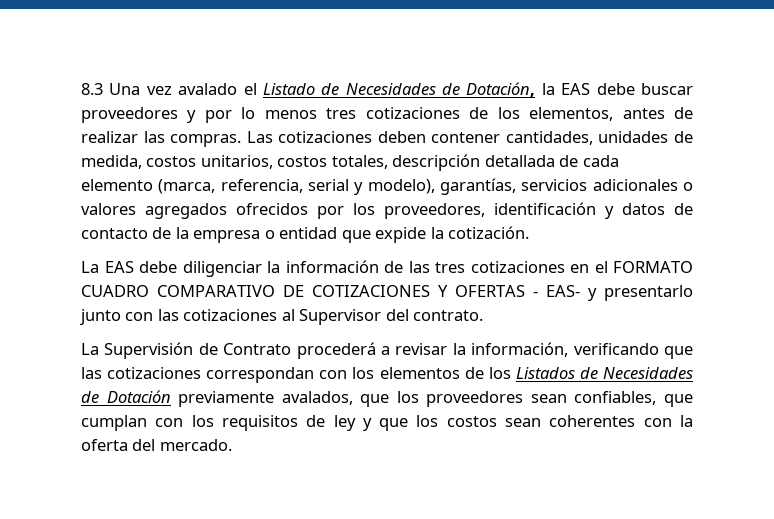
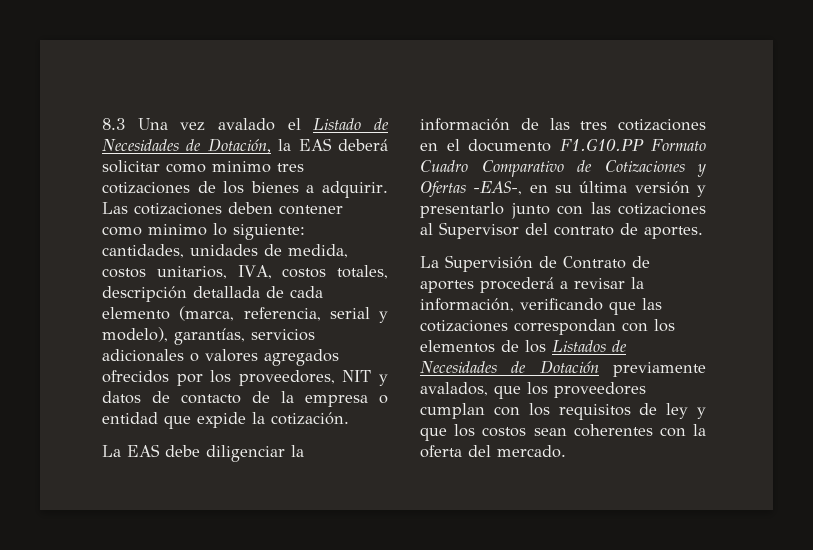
- 8.3 Una vez avalado el Listado de Necesidades de Dotación, la EAS debe buscar proveedores y por lo menos tres cotizaciones de los elementos, antes de realizar las compras. Las cotizaciones deben contener cantidades, unidades de medida, costos unitarios, costos totales, descripción detallada de cada elemento (marca, referencia, serial y modelo), garantías, servicios adicionales o valores agregados ofrecidos por los proveedores, identificación y datos de contacto de la empresa o entidad que expide la cotización.
+ 8.3 Una vez avalado el Listado de Necesidades de Dotación, la EAS deberá solicitar como minimo tres cotizaciones de los bienes a adquirir. Las cotizaciones deben contener como minimo lo siguiente: cantidades, unidades de medida, costos unitarios, IVA, costos totales, descripción detallada de cada elemento (marca, referencia, serial y modelo), garantías, servicios adicionales o valores agregados ofrecidos por los proveedores, NIT y datos de contacto de la empresa o entidad que expide la cotización.
- La EAS debe diligenciar la información de las tres cotizaciones en el FORMATO CUADRO COMPARATIVO DE COTIZACIONES Y OFERTAS - EAS- y presentarlo junto con las cotizaciones al Supervisor del contrato.
+ La EAS debe diligenciar la información de las tres cotizaciones en el documento F1.G10.PP Formato Cuadro Comparativo de Cotizaciones y Ofertas -EAS-, en su última versión y presentarlo junto con las cotizaciones al Supervisor del contrato de aportes.
- La Supervisión de Contrato procederá a revisar la información, verificando que las cotizaciones correspondan con los elementos de los Listados de Necesidades de Dotación previamente avalados, que los proveedores sean confiables, que cumplan con los requisitos de ley y que los costos sean coherentes con la oferta del mercado.
+ La Supervisión de Contrato de aportes procederá a revisar la información, verificando que las cotizaciones correspondan con los elementos de los Listados de Necesidades de Dotación previamente avalados, que los proveedores cumplan con los requisitos de ley y que los costos sean coherentes con la oferta del mercado.

